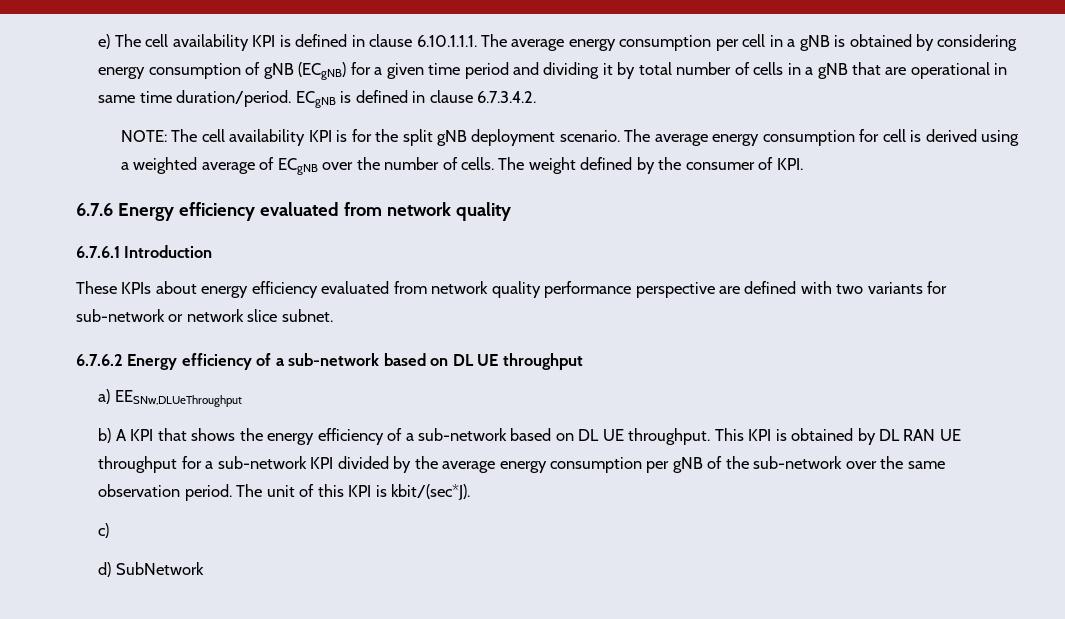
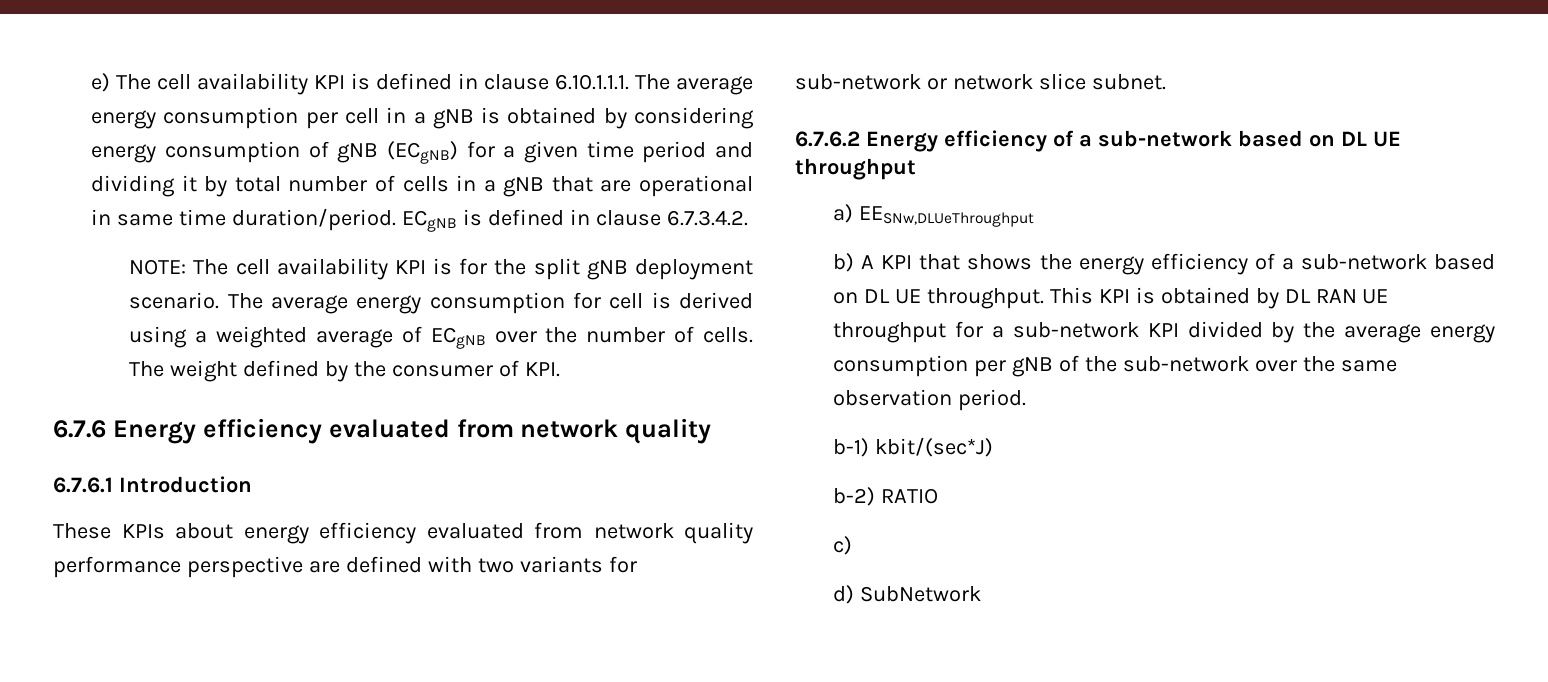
- This KPI is obtained by DL RAN UE throughput for a sub-network KPI divided by the average energy consumption per gNB of the sub-network over the same observation period. The unit of this KPI is kbit/(sec*J).
+ This KPI is obtained by DL RAN UE throughput for a sub-network KPI divided by the average energy consumption per gNB of the sub-network over the same observation period.
+ b-1) kbit/(sec*J)
+ b-2) RATIO

